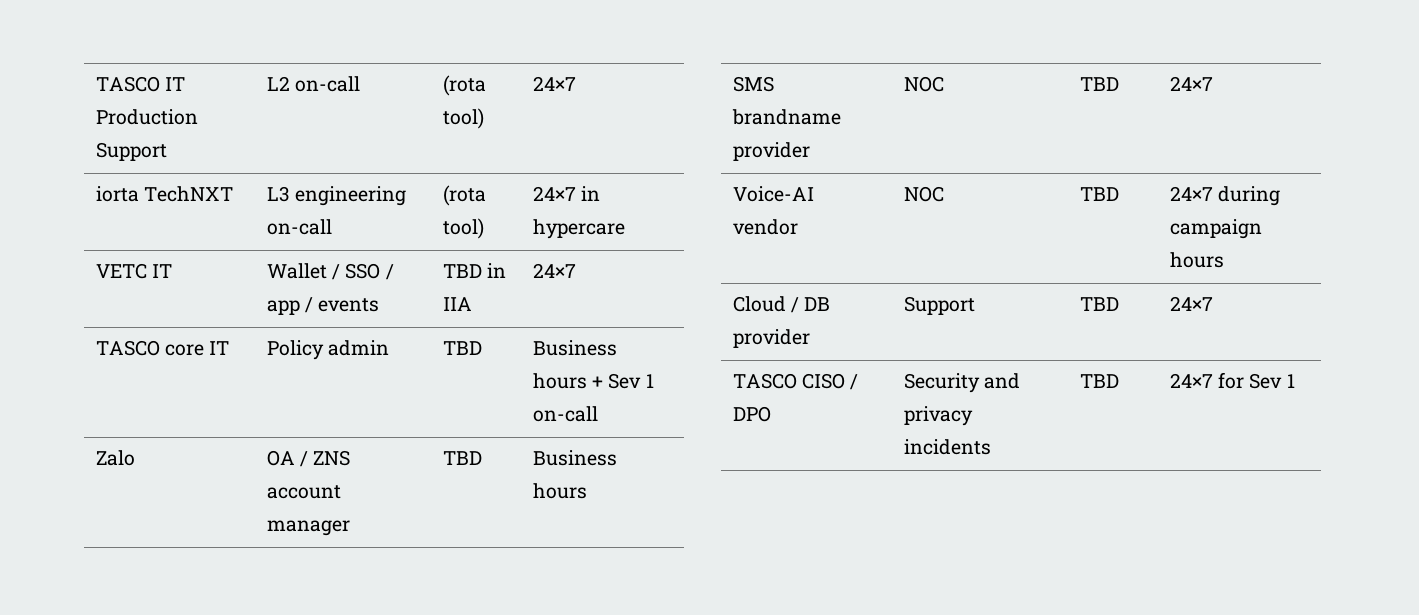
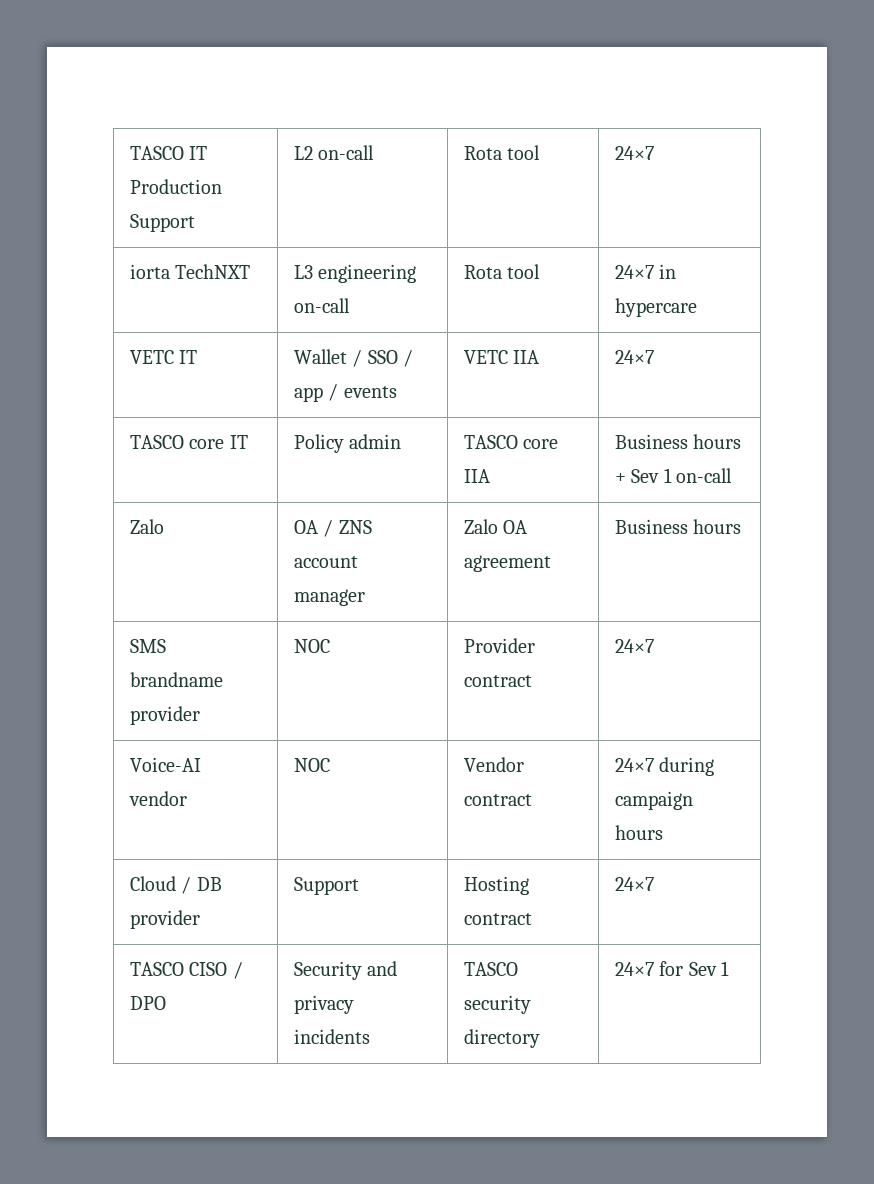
- TASCO IT Production Support | L2 on-call | (rota tool) | 24×7
+ TASCO IT Production Support | L2 on-call | Rota tool | 24×7
- iorta TechNXT | L3 engineering on-call | (rota tool) | 24×7 in hypercare
+ iorta TechNXT | L3 engineering on-call | Rota tool | 24×7 in hypercare
- VETC IT | Wallet / SSO / app / events | TBD in IIA | 24×7
+ VETC IT | Wallet / SSO / app / events | VETC IIA | 24×7
- TASCO core IT | Policy admin | TBD | Business hours + Sev 1 on-call
+ TASCO core IT | Policy admin | TASCO core IIA | Business hours + Sev 1 on-call
- Zalo | OA / ZNS account manager | TBD | Business hours
+ Zalo | OA / ZNS account manager | Zalo OA agreement | Business hours
- SMS brandname provider | NOC | TBD | 24×7
+ SMS brandname provider | NOC | Provider contract | 24×7
- Voice-AI vendor | NOC | TBD | 24×7 during campaign hours
+ Voice-AI vendor | NOC | Vendor contract | 24×7 during campaign hours
- Cloud / DB provider | Support | TBD | 24×7
+ Cloud / DB provider | Support | Hosting contract | 24×7
- TASCO CISO / DPO | Security and privacy incidents | TBD | 24×7 for Sev 1
+ TASCO CISO / DPO | Security and privacy incidents | TASCO security directory | 24×7 for Sev 1

